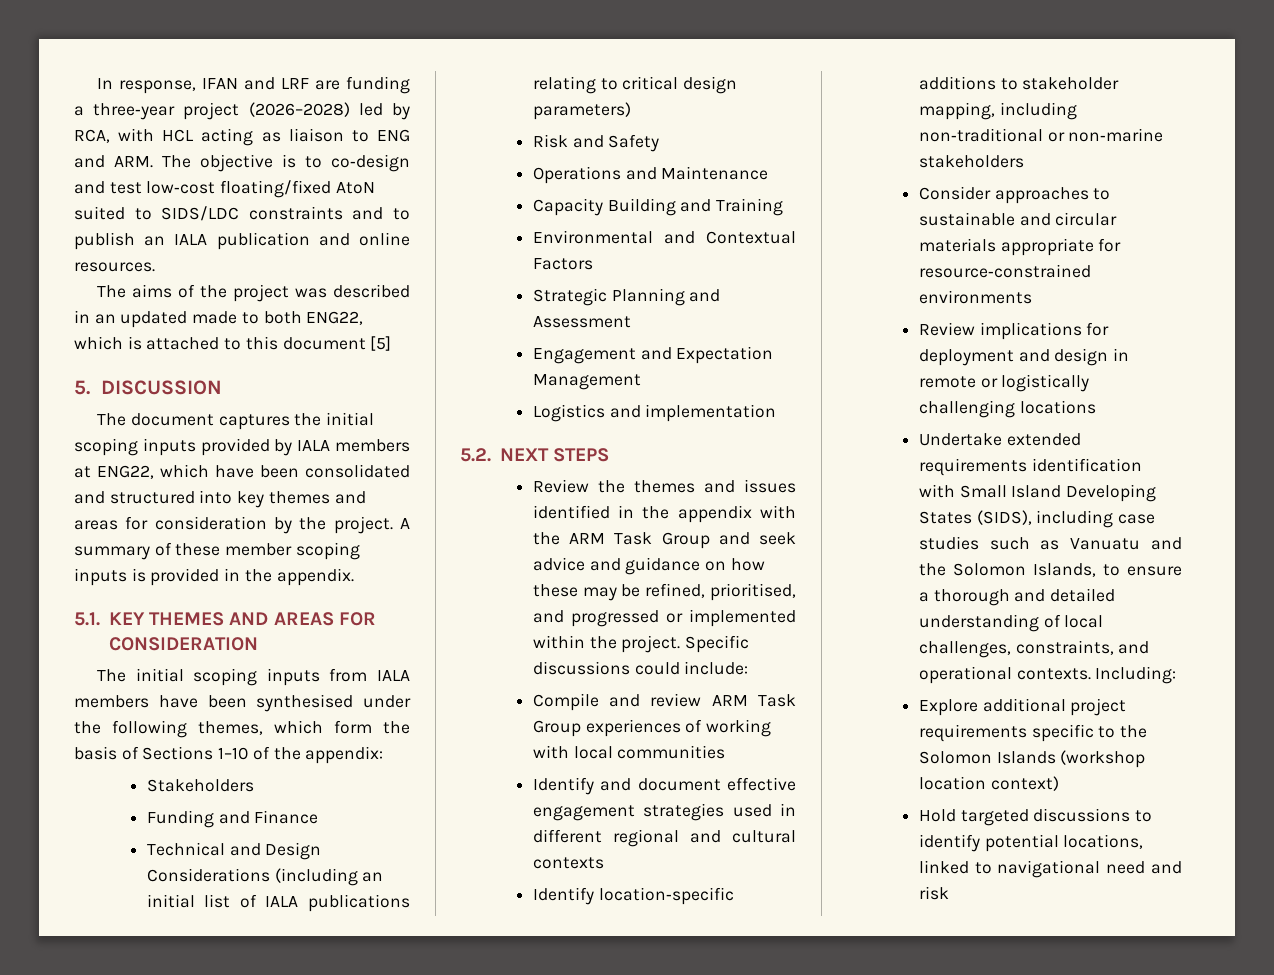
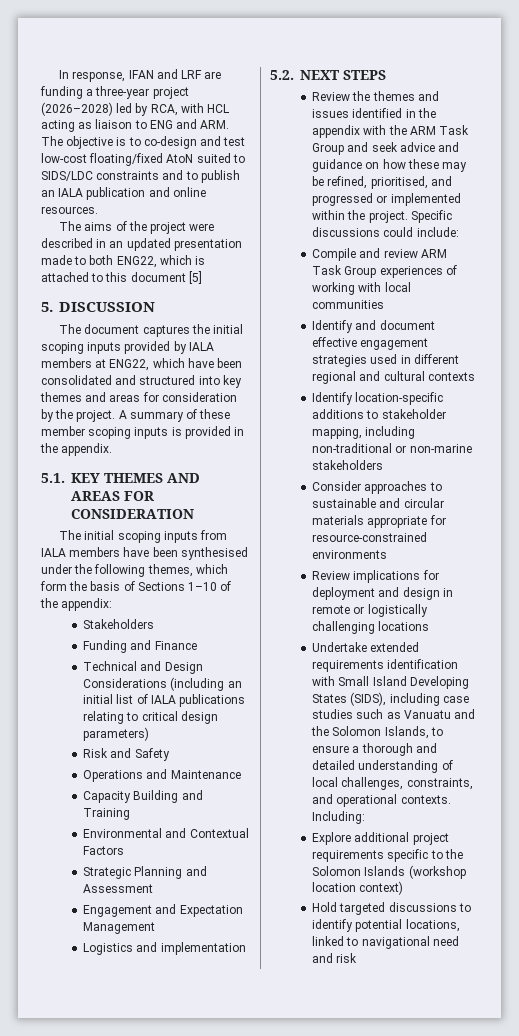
- The aims of the project was described in an updated made to both ENG22, which is attached to this document [5]
+ The aims of the project were described in an updated presentation made to both ENG22, which is attached to this document [5]

